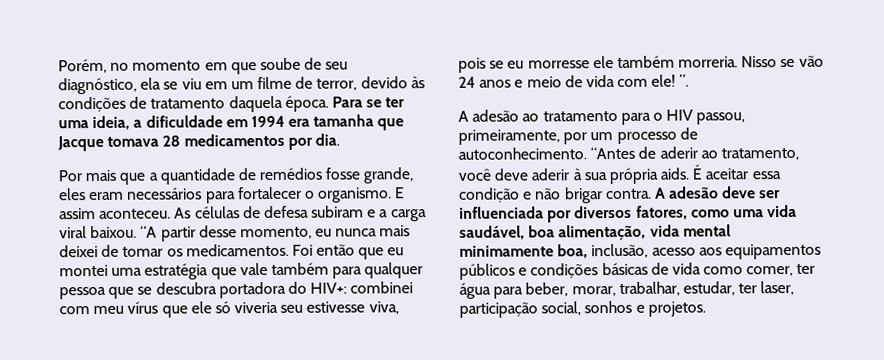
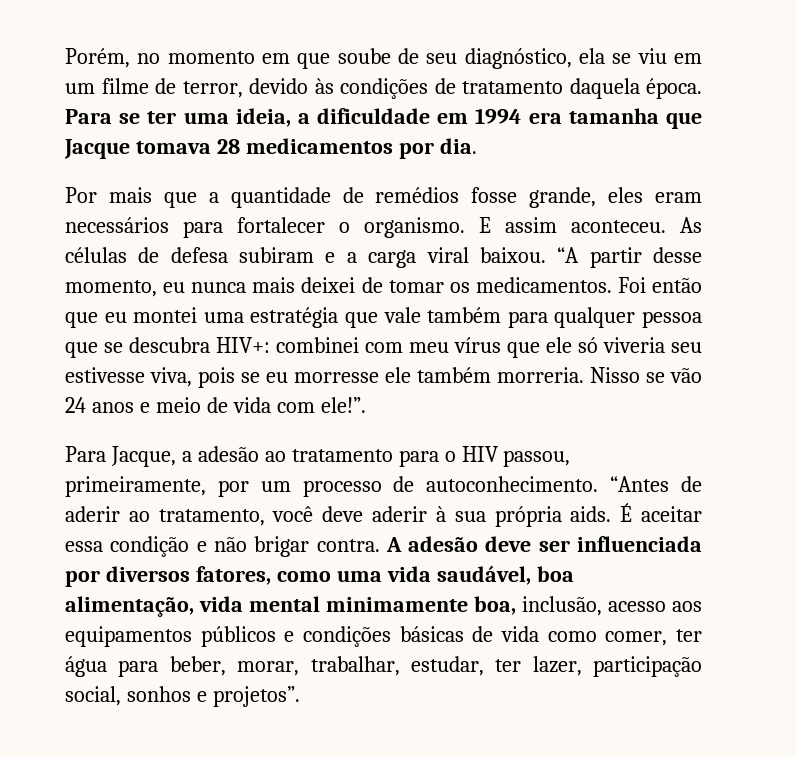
- Foi então que eu montei uma estratégia que vale também para qualquer pessoa que se descubra portadora do HIV+: combinei com meu vírus que ele só viveria seu estivesse viva, pois se eu morresse ele também morreria.
+ Foi então que eu montei uma estratégia que vale também para qualquer pessoa que se descubra HIV+: combinei com meu vírus que ele só viveria seu estivesse viva, pois se eu morresse ele também morreria.
- Nisso se vão 24 anos e meio de vida com ele! ”.
- A adesão ao tratamento para o HIV passou, primeiramente, por um processo de autoconhecimento.
+ Nisso se vão 24 anos e meio de vida com ele!”.
+ Para Jacque, a adesão ao tratamento para o HIV passou, primeiramente, por um processo de autoconhecimento.
- A adesão deve ser influenciada por diversos fatores, como uma vida saudável, boa alimentação, vida mental minimamente boa, inclusão, acesso aos equipamentos públicos e condições básicas de vida como comer, ter água para beber, morar, trabalhar, estudar, ter laser, participação social, sonhos e projetos.
+ A adesão deve ser influenciada por diversos fatores, como uma vida saudável, boa alimentação, vida mental minimamente boa, inclusão, acesso aos equipamentos públicos e condições básicas de vida como comer, ter água para beber, morar, trabalhar, estudar, ter lazer, participação social, sonhos e projetos”.

